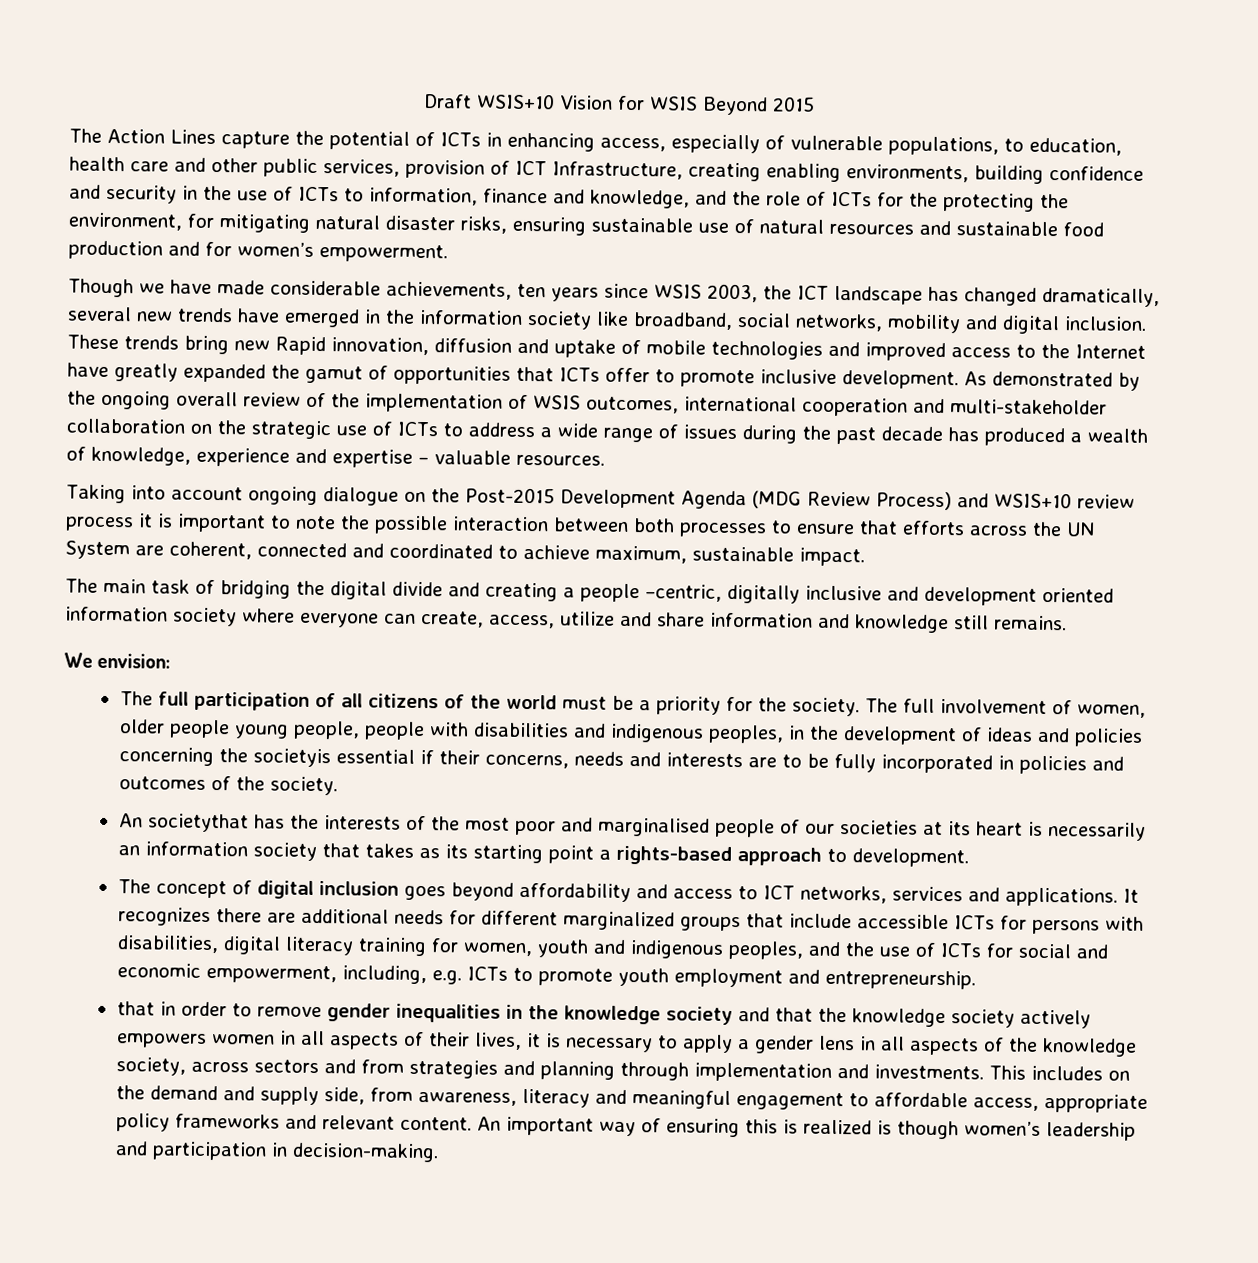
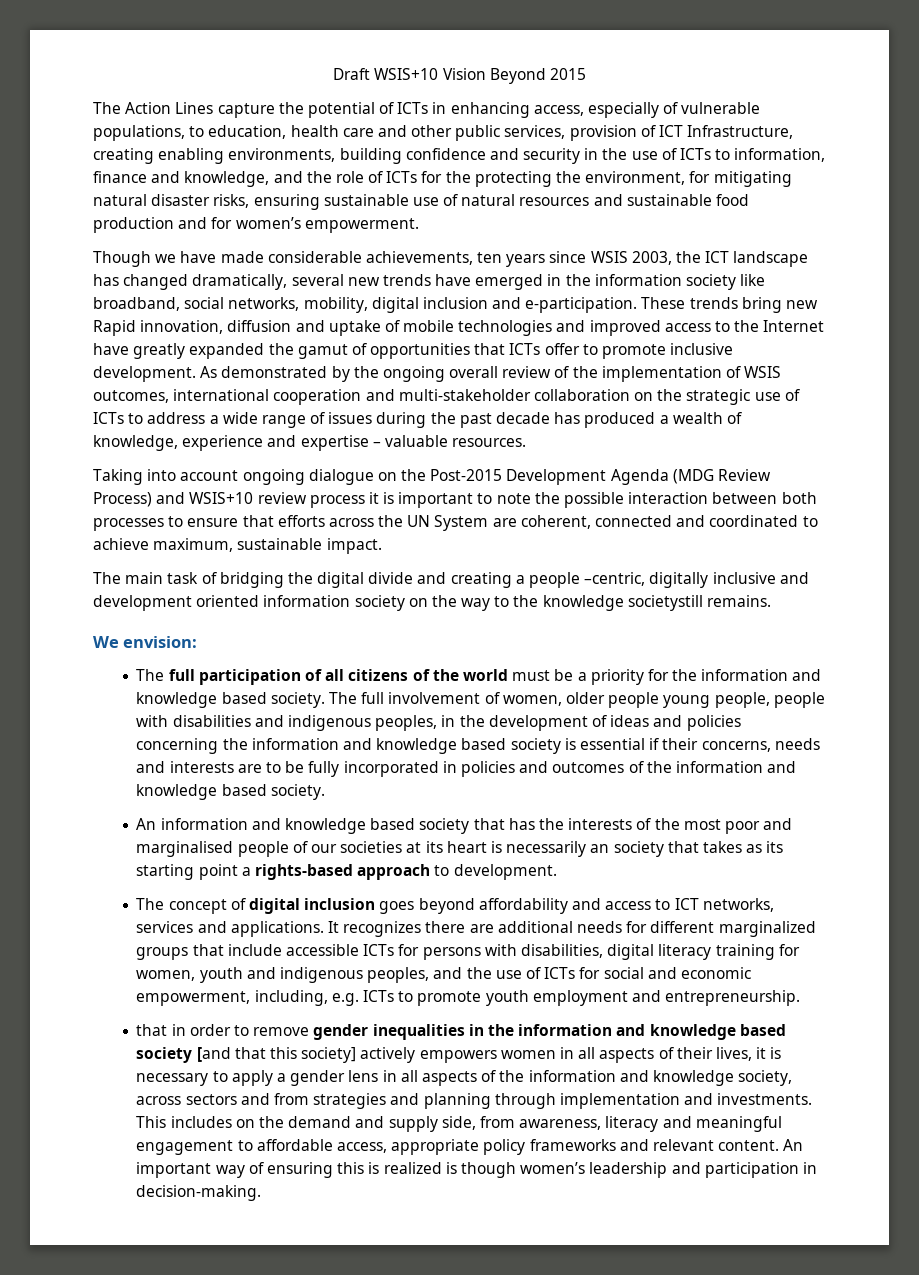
- Draft WSIS+10 Vision for WSIS Beyond 2015
+ Draft WSIS+10 Vision Beyond 2015
- Though we have made considerable achievements, ten years since WSIS 2003, the ICT landscape has changed dramatically, several new trends have emerged in the information society like broadband, social networks, mobility and digital inclusion.
+ Though we have made considerable achievements, ten years since WSIS 2003, the ICT landscape has changed dramatically, several new trends have emerged in the information society like broadband, social networks, mobility, digital inclusion and e-participation.
- The main task of bridging the digital divide and creating a people –centric, digitally inclusive and development oriented information society where everyone can create, access, utilize and share information and knowledge still remains.
+ The main task of bridging the digital divide and creating a people –centric, digitally inclusive and development oriented information society on the way to the knowledge societystill remains.
- The full participation of all citizens of the world must be a priority for the society.
+ The full participation of all citizens of the world must be a priority for the information and knowledge based society.
- The full involvement of women, older people young people, people with disabilities and indigenous peoples, in the development of ideas and policies concerning the societyis essential if their concerns, needs and interests are to be fully incorporated in policies and outcomes of the society.
- An societythat has the interests of the most poor and marginalised people of our societies at its heart is necessarily an information society that takes as its starting point a rights-based approach to development.
+ The full involvement of women, older people young people, people with disabilities and indigenous peoples, in the development of ideas and policies concerning the information and knowledge based society is essential if their concerns, needs and interests are to be fully incorporated in policies and outcomes of the information and knowledge based society.
+ An information and knowledge based society that has the interests of the most poor and marginalised people of our societies at its heart is necessarily an society that takes as its starting point a rights-based approach to development.
- that in order to remove gender inequalities in the knowledge society and that the knowledge society actively empowers women in all aspects of their lives, it is necessary to apply a gender lens in all aspects of the knowledge society, across sectors and from strategies and planning through implementation and investments.
+ that in order to remove gender inequalities in the information and knowledge based society [and that this society] actively empowers women in all aspects of their lives, it is necessary to apply a gender lens in all aspects of the information and knowledge society, across sectors and from strategies and planning through implementation and investments.

